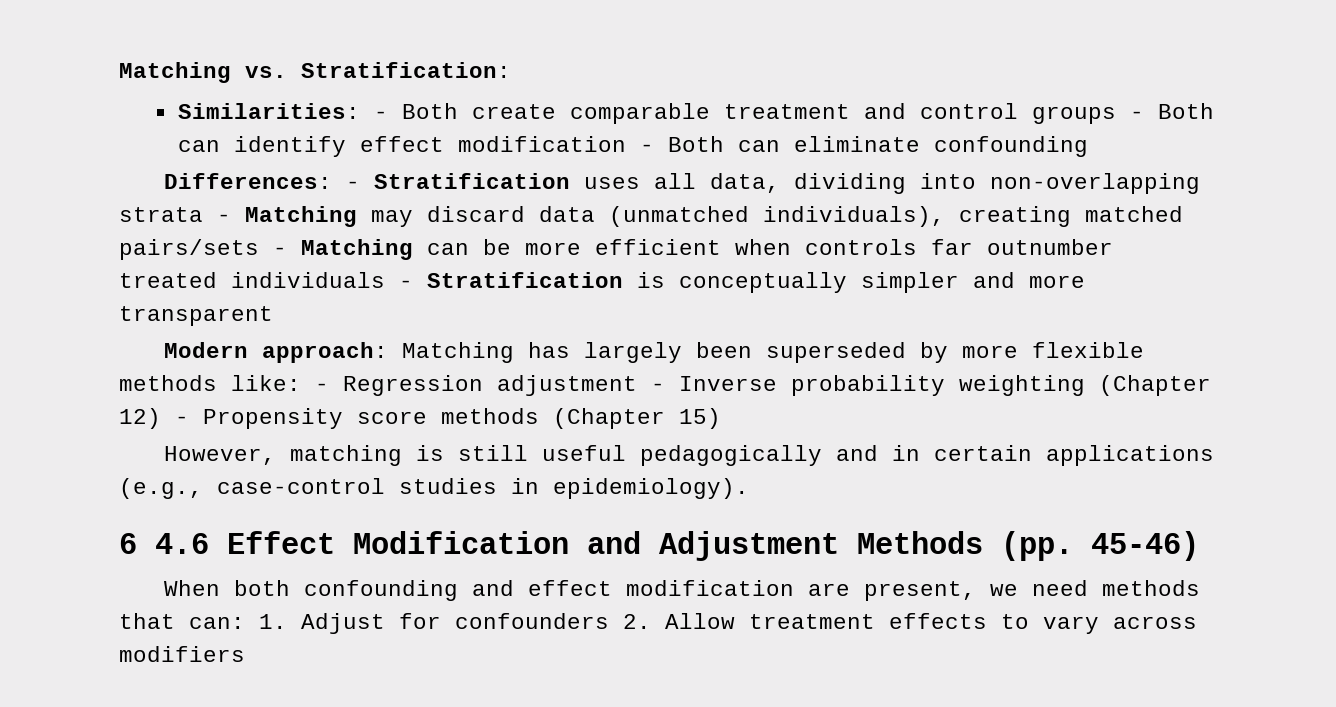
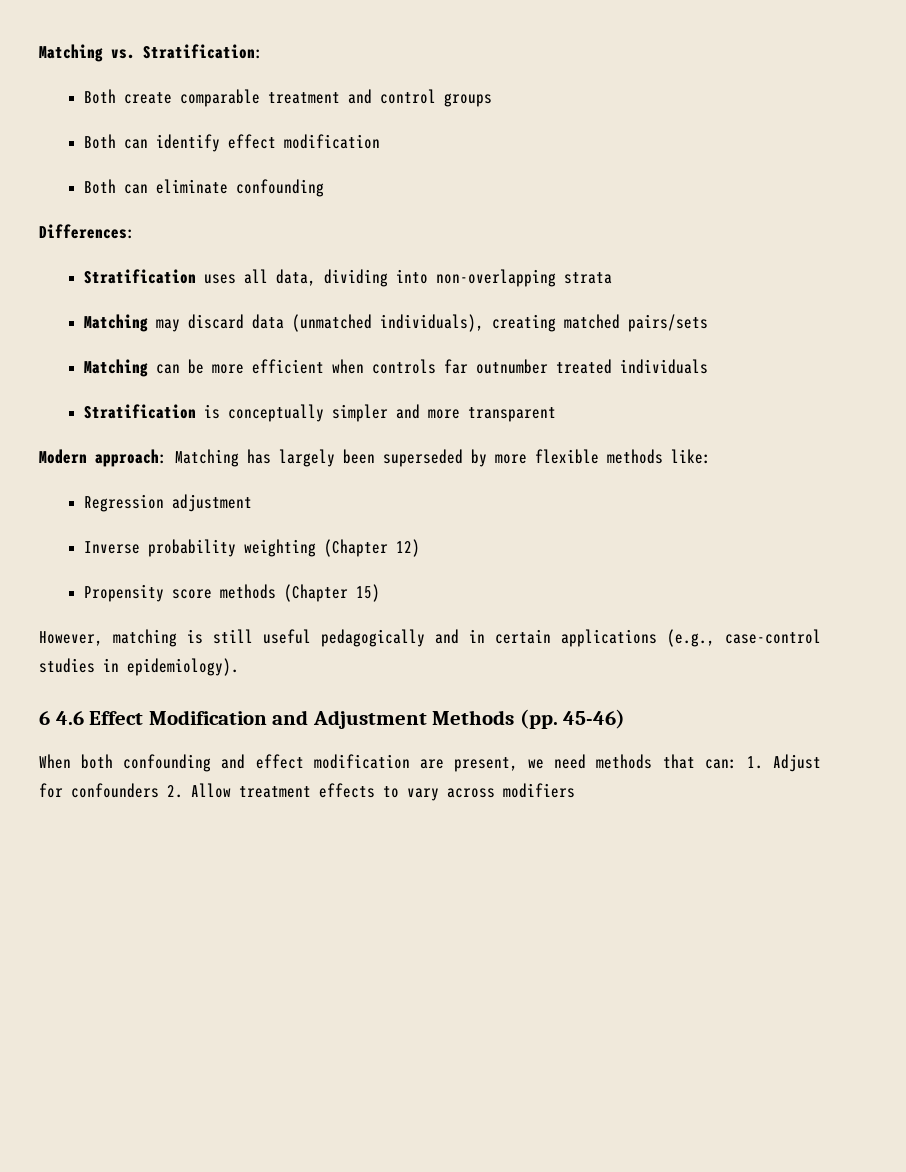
- Similarities: - Both create comparable treatment and control groups - Both can identify effect modification - Both can eliminate confounding
+ Both create comparable treatment and control groups
+ Both can identify effect modification
+ Both can eliminate confounding
- Differences: - Stratification uses all data, dividing into non-overlapping strata - Matching may discard data (unmatched individuals), creating matched pairs/sets - Matching can be more efficient when controls far outnumber treated individuals - Stratification is conceptually simpler and more transparent
+ Differences:
+ Stratification uses all data, dividing into non-overlapping strata
+ Matching may discard data (unmatched individuals), creating matched pairs/sets
+ Matching can be more efficient when controls far outnumber treated individuals
+ Stratification is conceptually simpler and more transparent
- Modern approach: Matching has largely been superseded by more flexible methods like: - Regression adjustment - Inverse probability weighting (Chapter 12) - Propensity score methods (Chapter 15)
+ Modern approach: Matching has largely been superseded by more flexible methods like:
+ Regression adjustment
+ Inverse probability weighting (Chapter 12)
+ Propensity score methods (Chapter 15)

